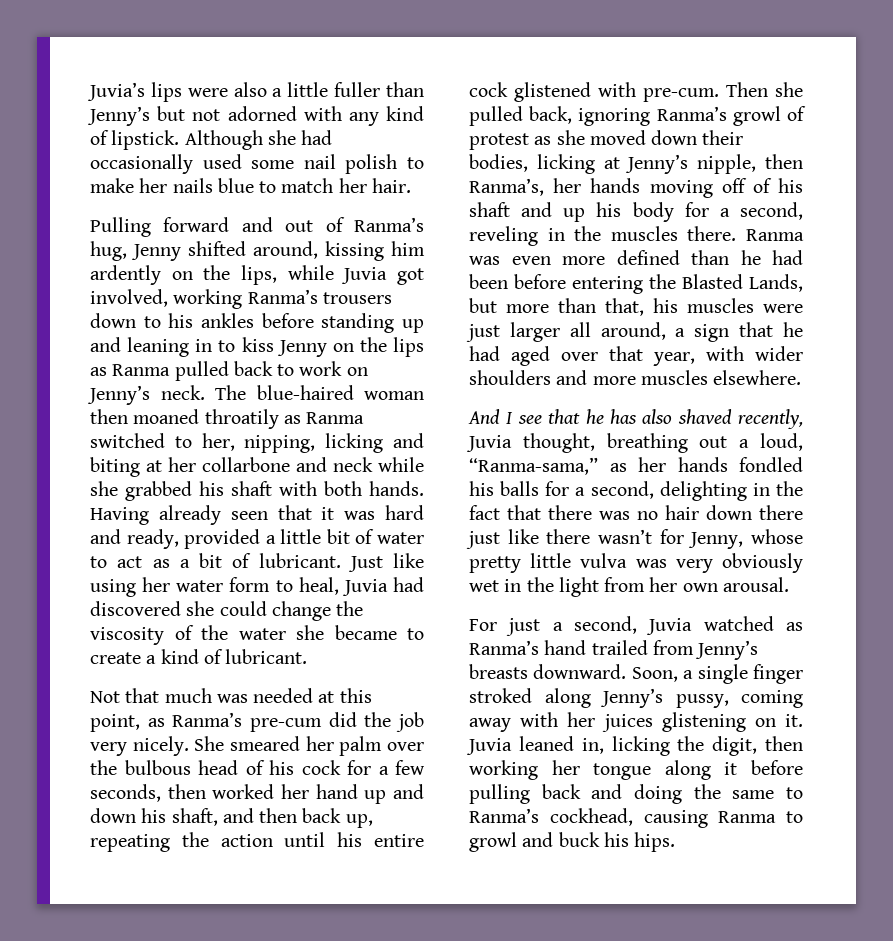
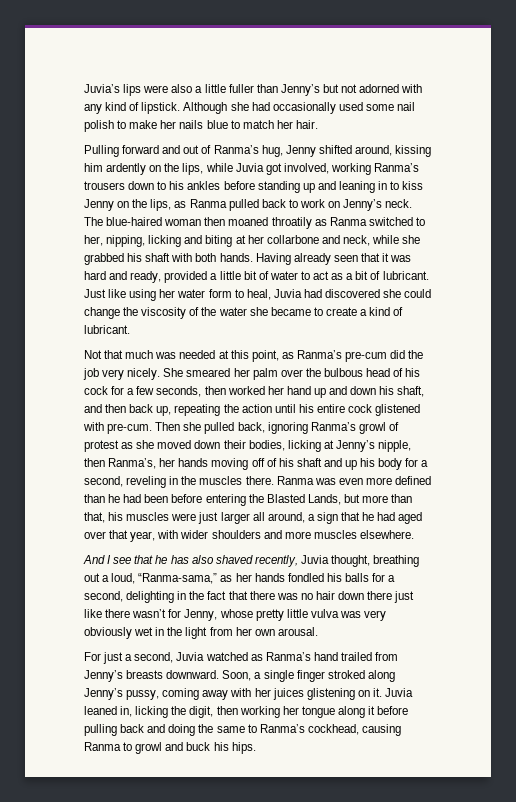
- Pulling forward and out of Ranma’s hug, Jenny shifted around, kissing him ardently on the lips, while Juvia got involved, working Ranma’s trousers down to his ankles before standing up and leaning in to kiss Jenny on the lips as Ranma pulled back to work on Jenny’s neck.
+ Pulling forward and out of Ranma’s hug, Jenny shifted around, kissing him ardently on the lips, while Juvia got involved, working Ranma’s trousers down to his ankles before standing up and leaning in to kiss Jenny on the lips, as Ranma pulled back to work on Jenny’s neck.
- The blue-haired woman then moaned throatily as Ranma switched to her, nipping, licking and biting at her collarbone and neck while she grabbed his shaft with both hands.
+ The blue-haired woman then moaned throatily as Ranma switched to her, nipping, licking and biting at her collarbone and neck, while she grabbed his shaft with both hands.

